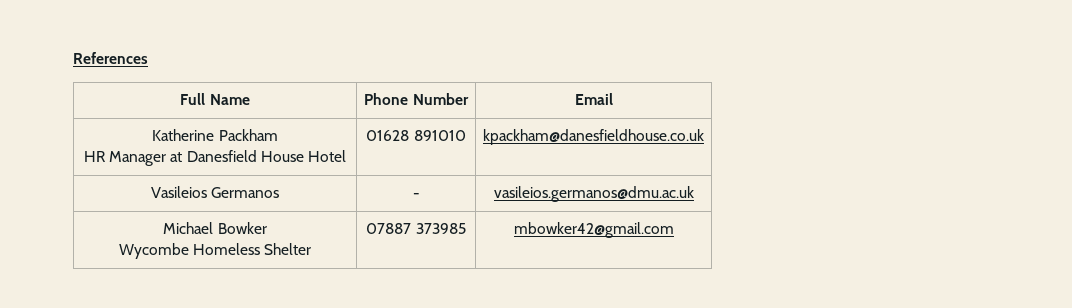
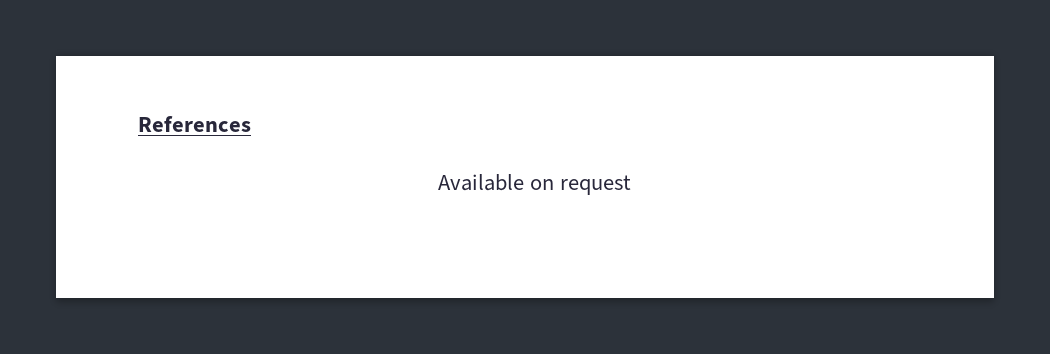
- Full Name | Phone Number | Email
- Katherine Packham
- HR Manager at Danesfield House Hotel | 01628 891010 | kpackham@danesfieldhouse.co.uk
- Vasileios Germanos | - | vasileios.germanos@dmu.ac.uk
- Michael Bowker
- Wycombe Homeless Shelter | 07887 373985 | mbowker42@gmail.com
+ Available on request

